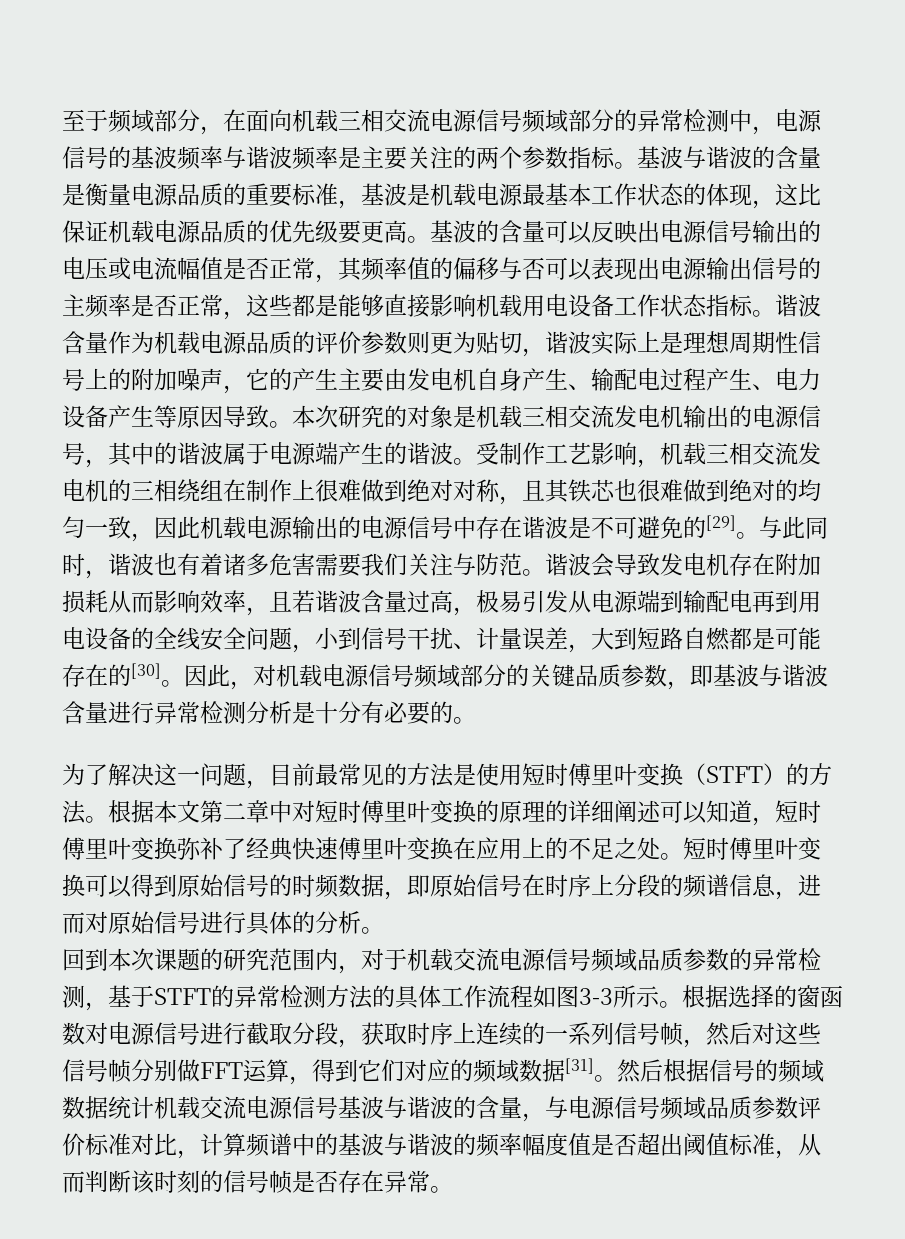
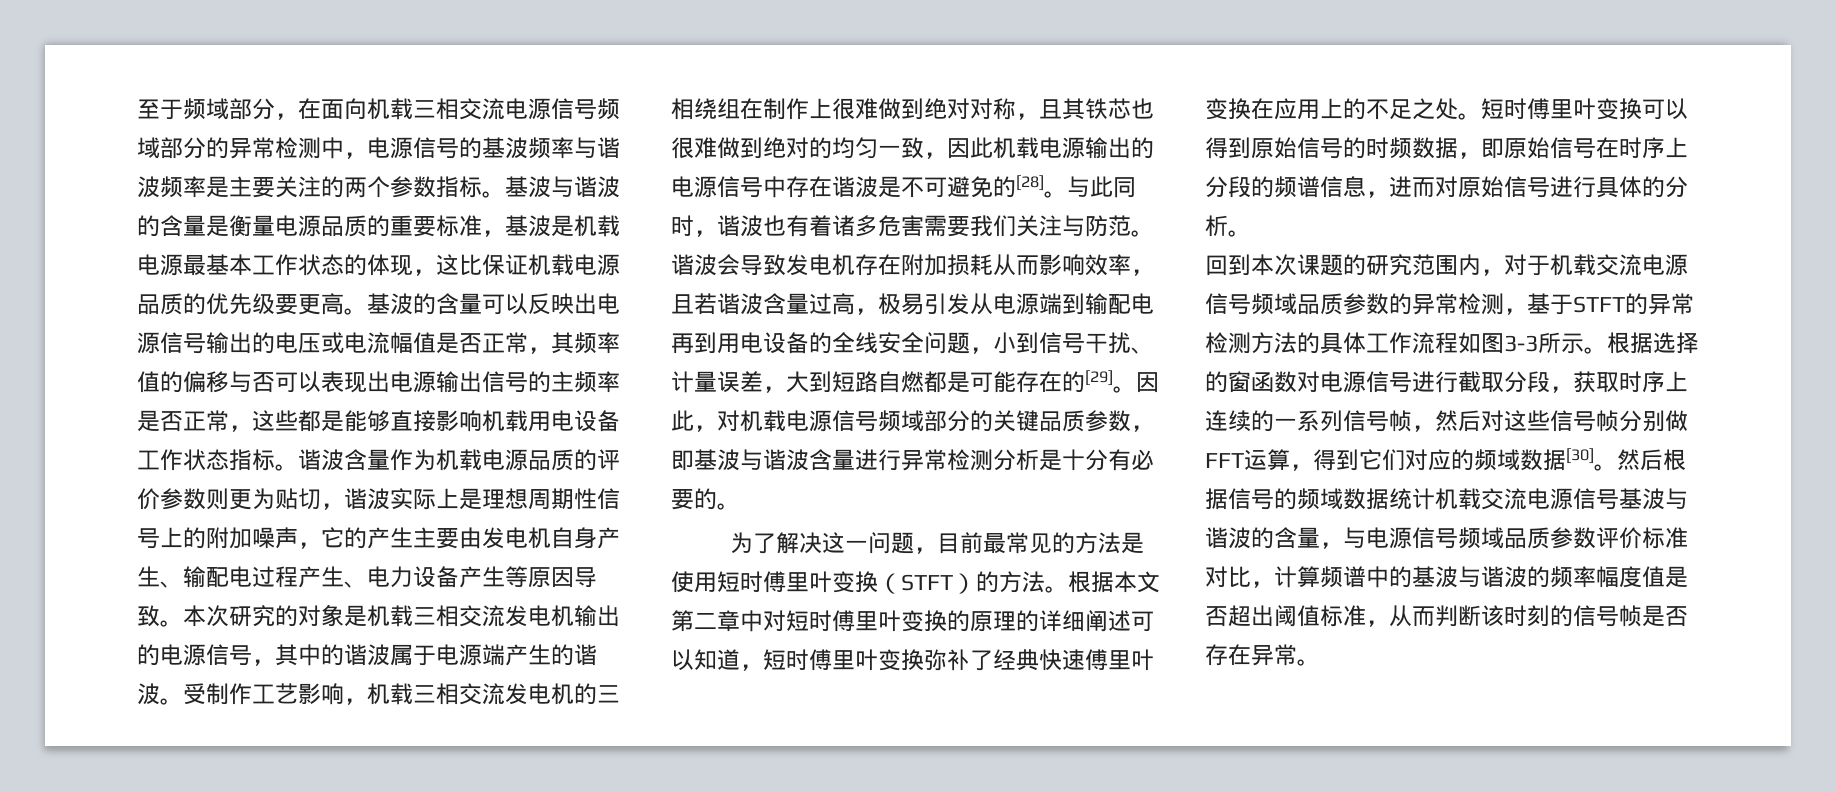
- 受制作工艺影响，机载三相交流发电机的三相绕组在制作上很难做到绝对对称，且其铁芯也很难做到绝对的均匀一致，因此机载电源输出的电源信号中存在谐波是不可避免的[29]。
+ 受制作工艺影响，机载三相交流发电机的三相绕组在制作上很难做到绝对对称，且其铁芯也很难做到绝对的均匀一致，因此机载电源输出的电源信号中存在谐波是不可避免的[28]。
- 谐波会导致发电机存在附加损耗从而影响效率，且若谐波含量过高，极易引发从电源端到输配电再到用电设备的全线安全问题，小到信号干扰、计量误差，大到短路自燃都是可能存在的[30]。
+ 谐波会导致发电机存在附加损耗从而影响效率，且若谐波含量过高，极易引发从电源端到输配电再到用电设备的全线安全问题，小到信号干扰、计量误差，大到短路自燃都是可能存在的[29]。
- 根据选择的窗函数对电源信号进行截取分段，获取时序上连续的一系列信号帧，然后对这些信号帧分别做FFT运算，得到它们对应的频域数据[31]。
+ 根据选择的窗函数对电源信号进行截取分段，获取时序上连续的一系列信号帧，然后对这些信号帧分别做FFT运算，得到它们对应的频域数据[30]。

